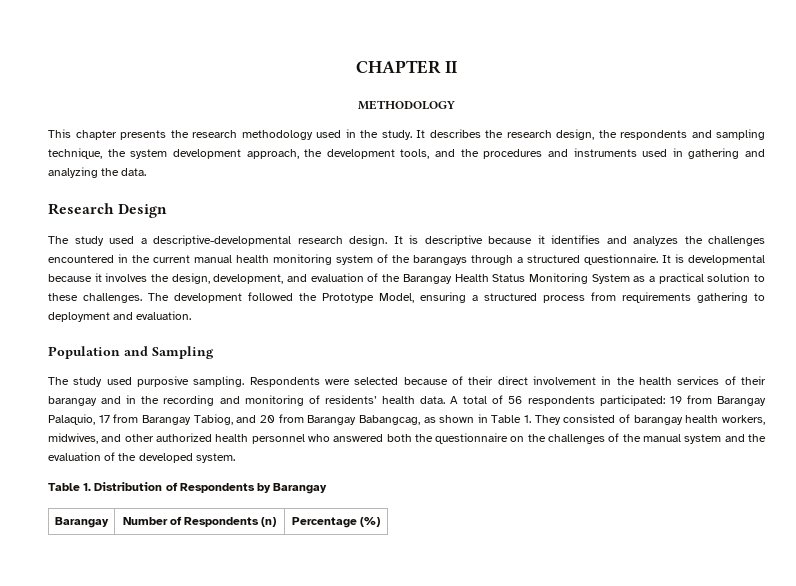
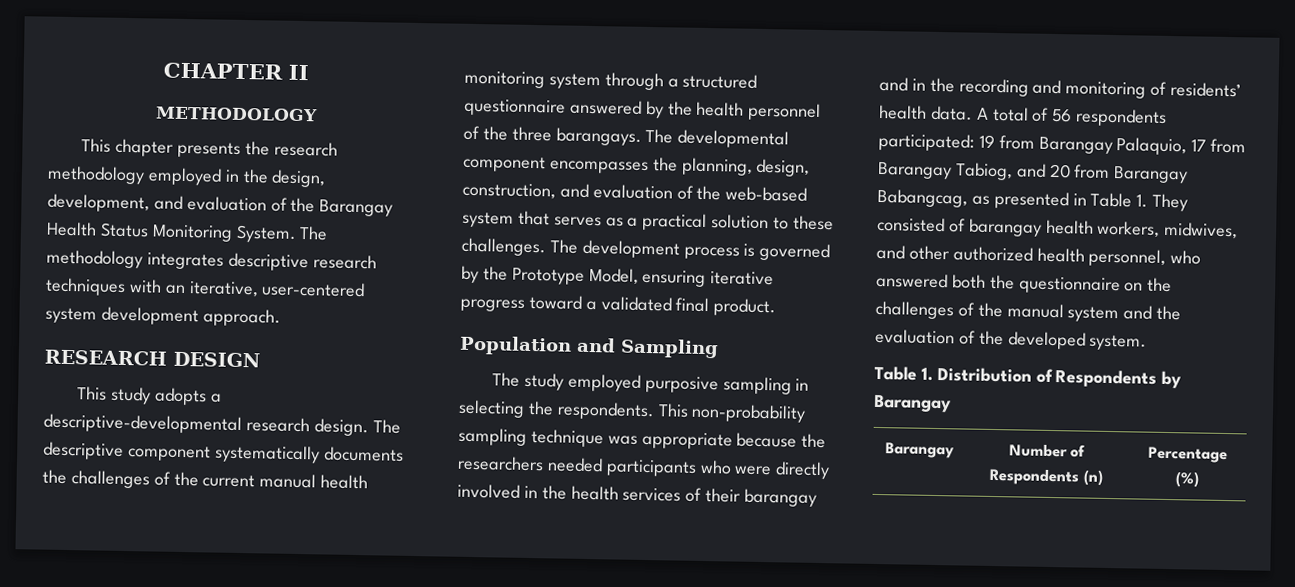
- This chapter presents the research methodology used in the study. It describes the research design, the respondents and sampling technique, the system development approach, the development tools, and the procedures and instruments used in gathering and analyzing the data.
- Research Design
- The study used a descriptive-developmental research design. It is descriptive because it identifies and analyzes the challenges encountered in the current manual health monitoring system of the barangays through a structured questionnaire. It is developmental because it involves the design, development, and evaluation of the Barangay Health Status Monitoring System as a practical solution to these challenges.
+ This chapter presents the research methodology employed in the design, development, and evaluation of the Barangay Health Status Monitoring System. The methodology integrates descriptive research techniques with an iterative, user-centered system development approach.
+ RESEARCH DESIGN
+ This study adopts a descriptive-developmental research design. The descriptive component systematically documents the challenges of the current manual health monitoring system through a structured questionnaire answered by the health personnel of the three barangays. The developmental component encompasses the planning, design, construction, and evaluation of the web-based system that serves as a practical solution to these challenges.
- The development followed the Prototype Model, ensuring a structured process from requirements gathering to deployment and evaluation.
+ The development process is governed by the Prototype Model, ensuring iterative progress toward a validated final product.
- The study used purposive sampling. Respondents were selected because of their direct involvement in the health services of their barangay and in the recording and monitoring of residents’ health data.
+ The study employed purposive sampling in selecting the respondents. This non-probability sampling technique was appropriate because the researchers needed participants who were directly involved in the health services of their barangay and in the recording and monitoring of residents’ health data.
- A total of 56 respondents participated: 19 from Barangay Palaquio, 17 from Barangay Tabiog, and 20 from Barangay Babangcag, as shown in Table 1. They consisted of barangay health workers, midwives, and other authorized health personnel who answered both the questionnaire on the challenges of the manual system and the evaluation of the developed system.
+ A total of 56 respondents participated: 19 from Barangay Palaquio, 17 from Barangay Tabiog, and 20 from Barangay Babangcag, as presented in Table 1. They consisted of barangay health workers, midwives, and other authorized health personnel, who answered both the questionnaire on the challenges of the manual system and the evaluation of the developed system.

